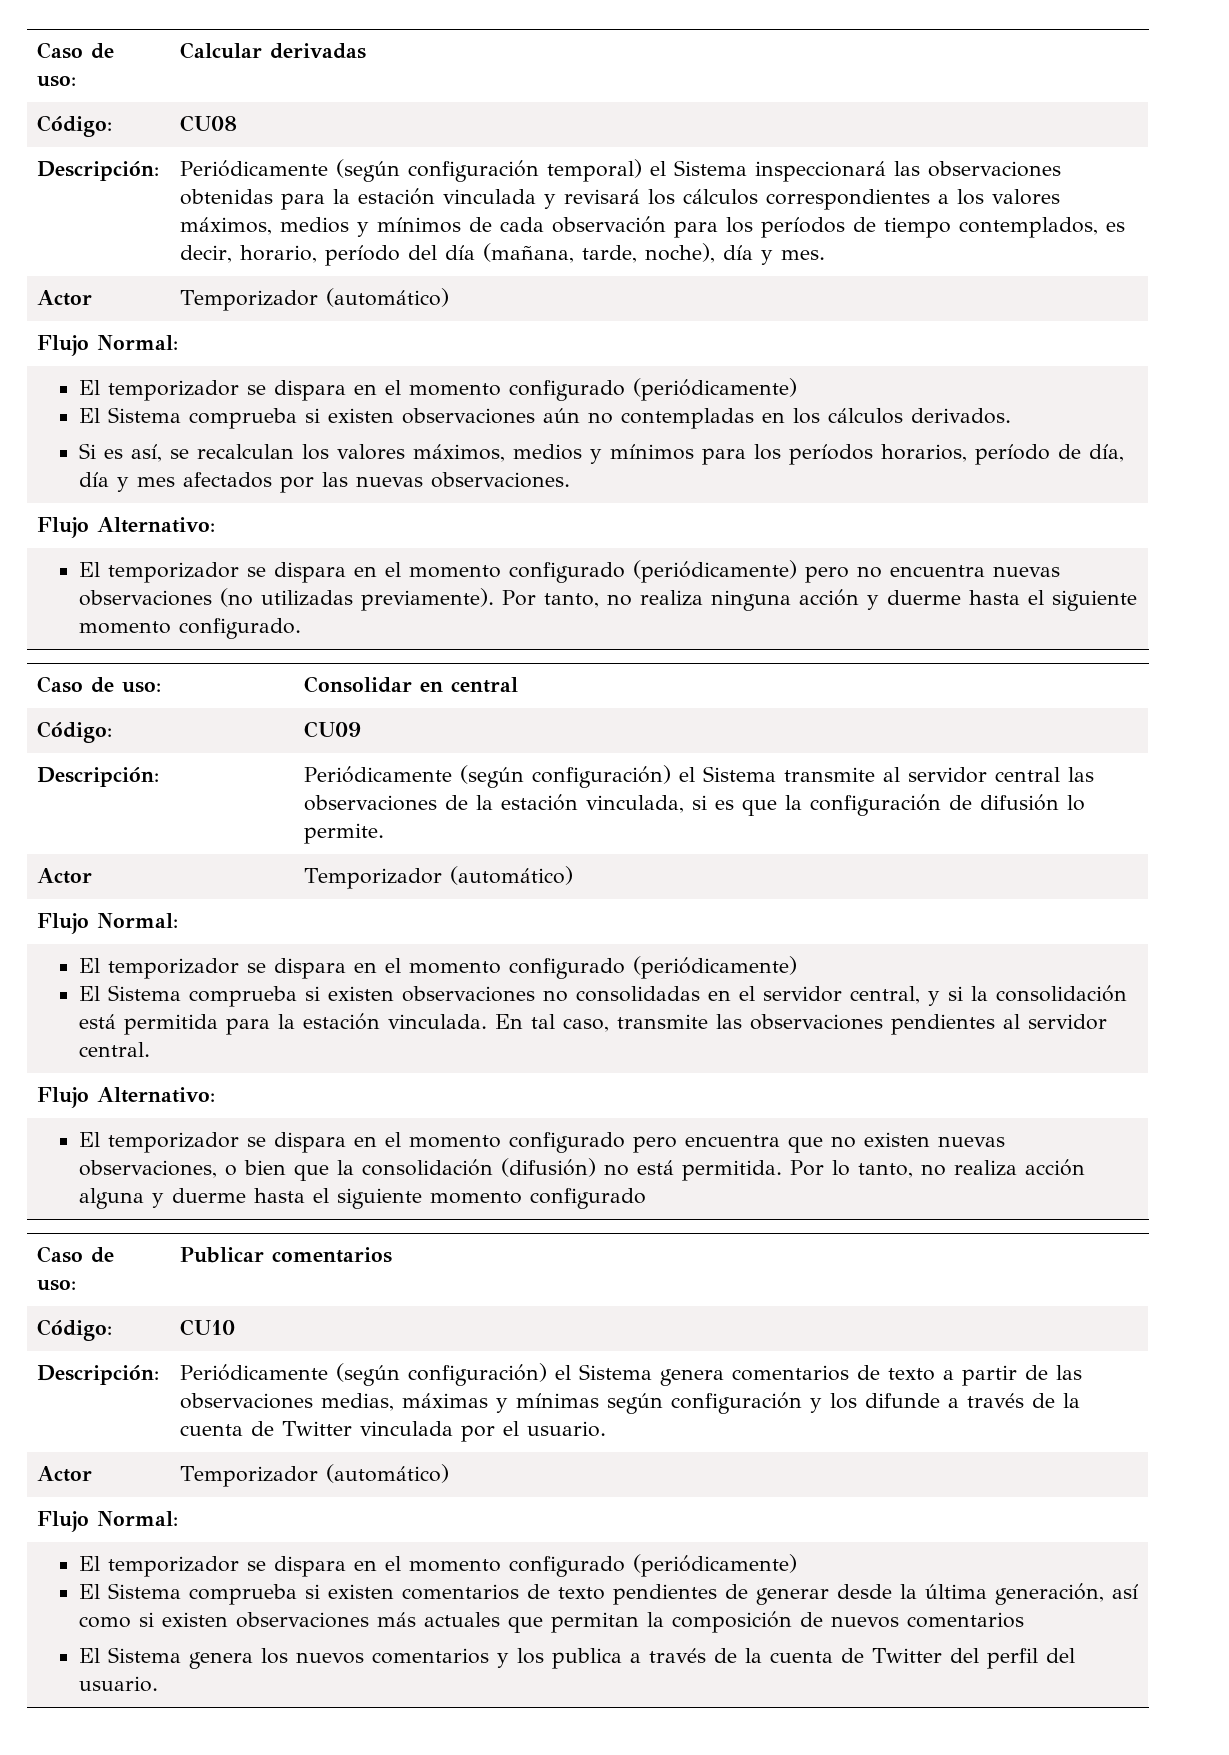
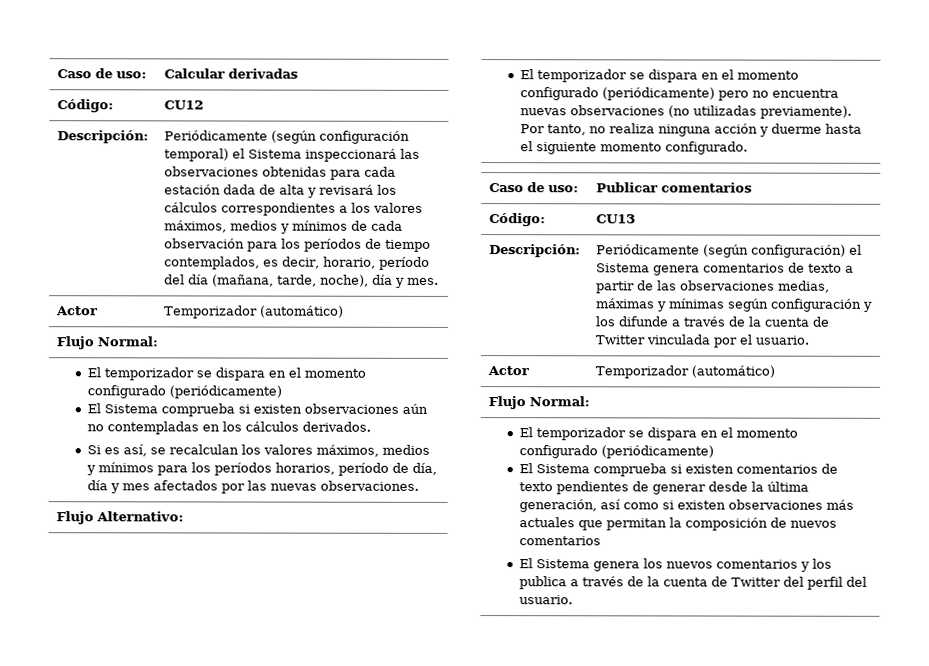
- Código: | CU08
+ Código: | CU12
- Periódicamente (según configuración temporal) el Sistema inspeccionará las observaciones obtenidas para la estación vinculada y revisará los cálculos correspondientes a los valores máximos, medios y mínimos de cada observación para los períodos de tiempo contemplados, es decir, horario, período del día (mañana, tarde, noche), día y mes.
+ Periódicamente (según configuración temporal) el Sistema inspeccionará las observaciones obtenidas para cada estación dada de alta y revisará los cálculos correspondientes a los valores máximos, medios y mínimos de cada observación para los períodos de tiempo contemplados, es decir, horario, período del día (mañana, tarde, noche), día y mes.
- Caso de uso: | Consolidar en central
- Código: | CU09
- Descripción: | Periódicamente (según configuración) el Sistema transmite al servidor central las observaciones de la estación vinculada, si es que la configuración de difusión lo permite.
- Actor | Temporizador (automático)
- Flujo Normal:
- El temporizador se dispara en el momento configurado (periódicamente)
- El Sistema comprueba si existen observaciones no consolidadas en el servidor central, y si la consolidación está permitida para la estación vinculada. En tal caso, transmite las observaciones pendientes al servidor central.
- Flujo Alternativo:
- El temporizador se dispara en el momento configurado pero encuentra que no existen nuevas observaciones, o bien que la consolidación (difusión) no está permitida. Por lo tanto, no realiza acción alguna y duerme hasta el siguiente momento configurado
- Código: | CU10
+ Código: | CU13

